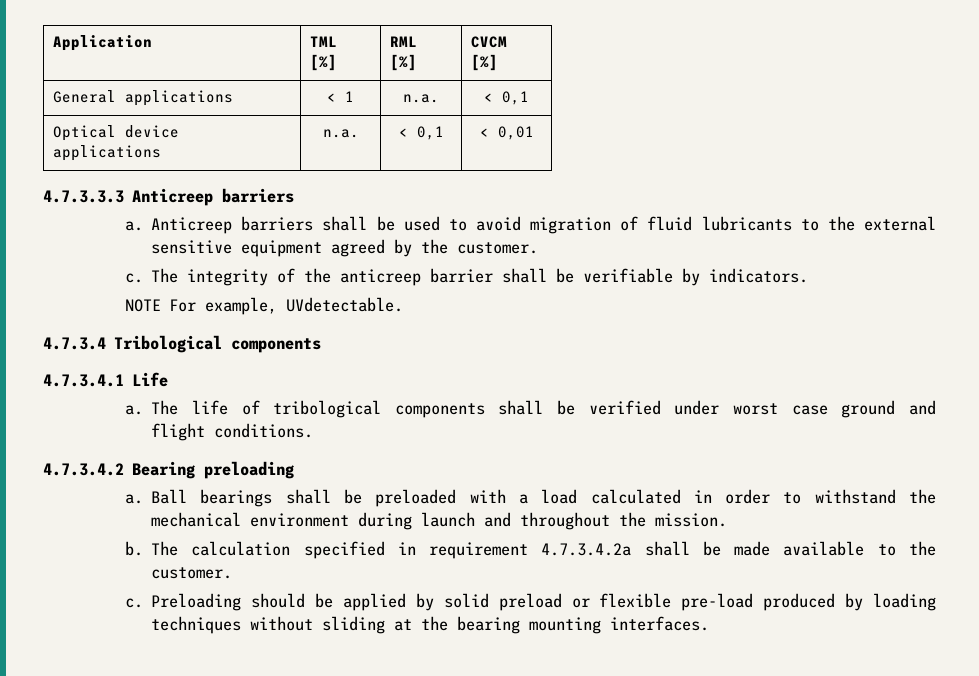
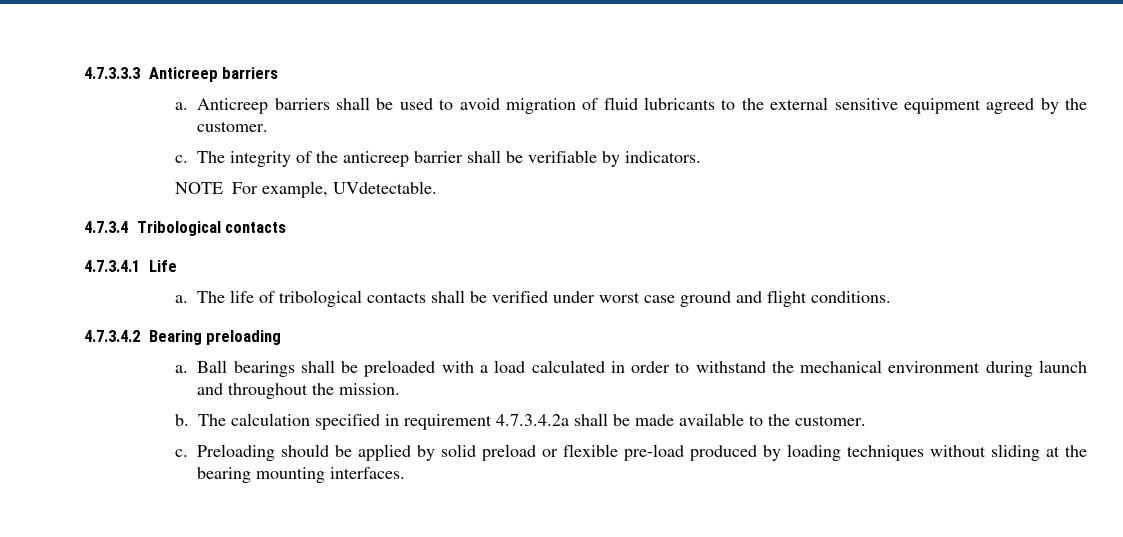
- Application | TML [%] | RML [%] | CVCM [%]
- General applications | < 1 | n.a. | < 0,1
- Optical device applications | n.a. | < 0,1 | < 0,01
- 4.7.3.4 Tribological components
+ 4.7.3.4 Tribological contacts
- The life of tribological components shall be verified under worst case ground and flight conditions.
+ The life of tribological contacts shall be verified under worst case ground and flight conditions.

